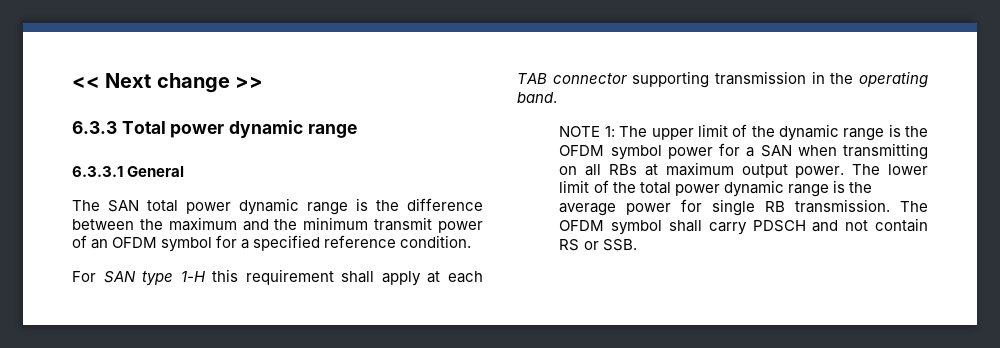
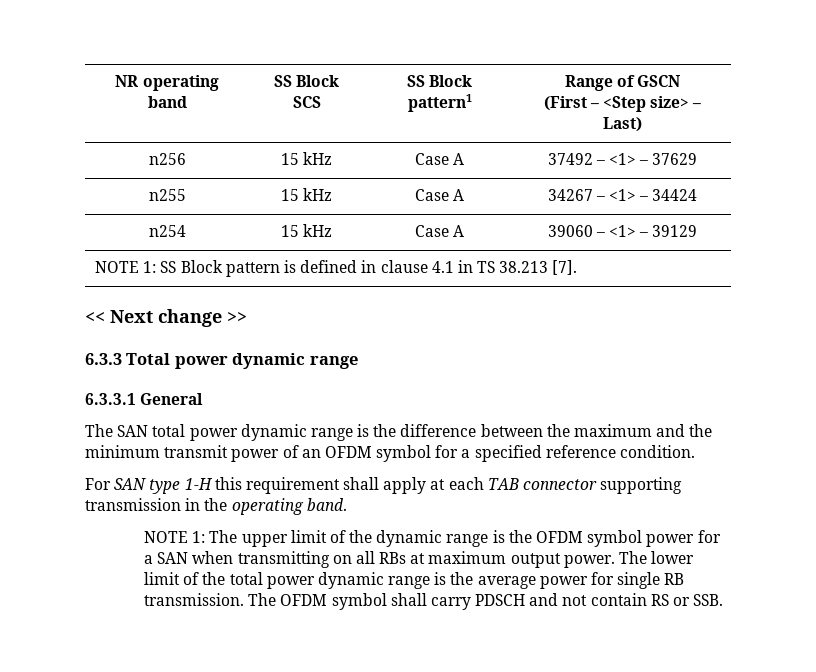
+ NR operating band | SS Block SCS | SS Block pattern1 | Range of GSCN
+ (First – <Step size> – Last)
+ n256 | 15 kHz | Case A | 37492 – <1> – 37629
+ n255 | 15 kHz | Case A | 34267 – <1> – 34424
+ n254 | 15 kHz | Case A | 39060 – <1> – 39129
+ NOTE 1: SS Block pattern is defined in clause 4.1 in TS 38.213 [7].

